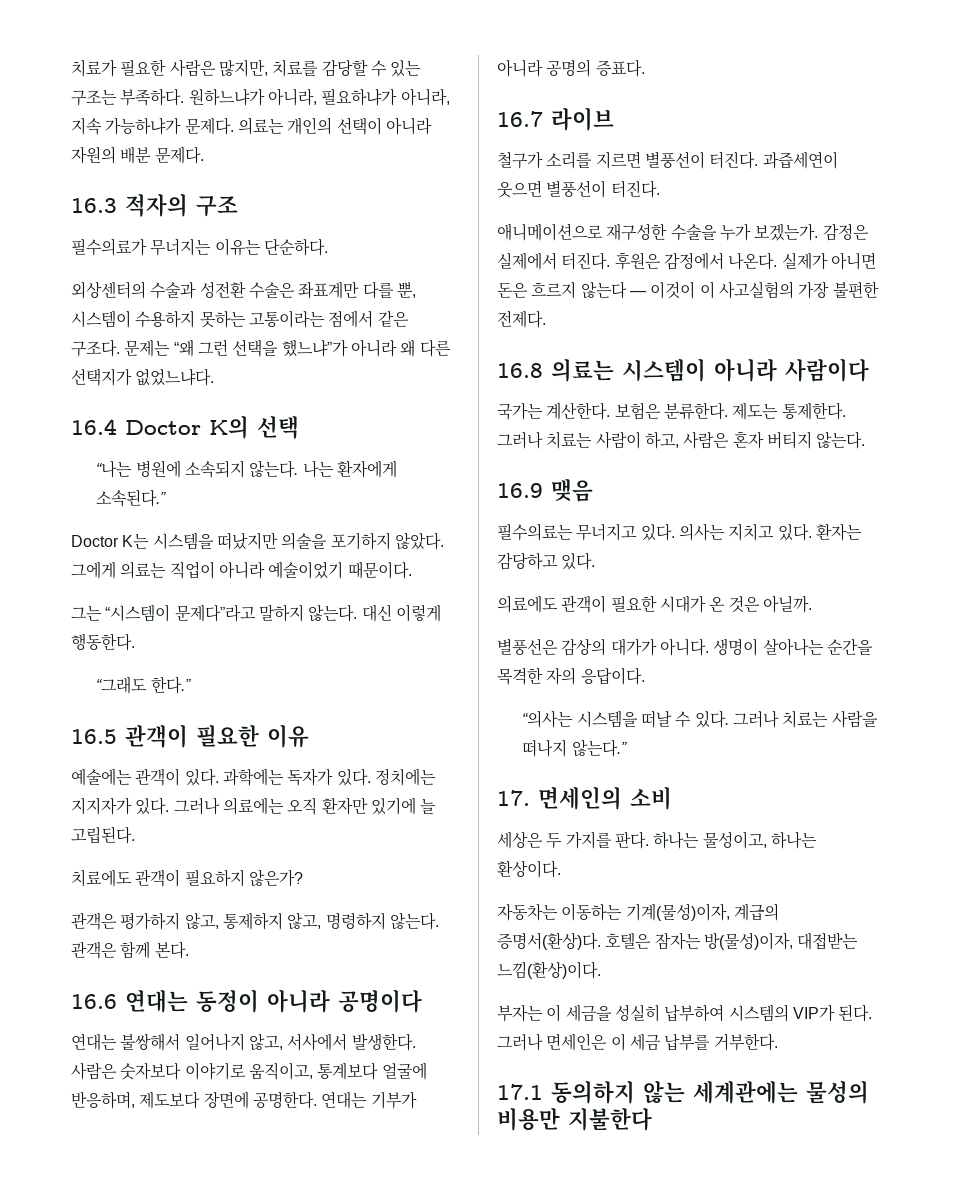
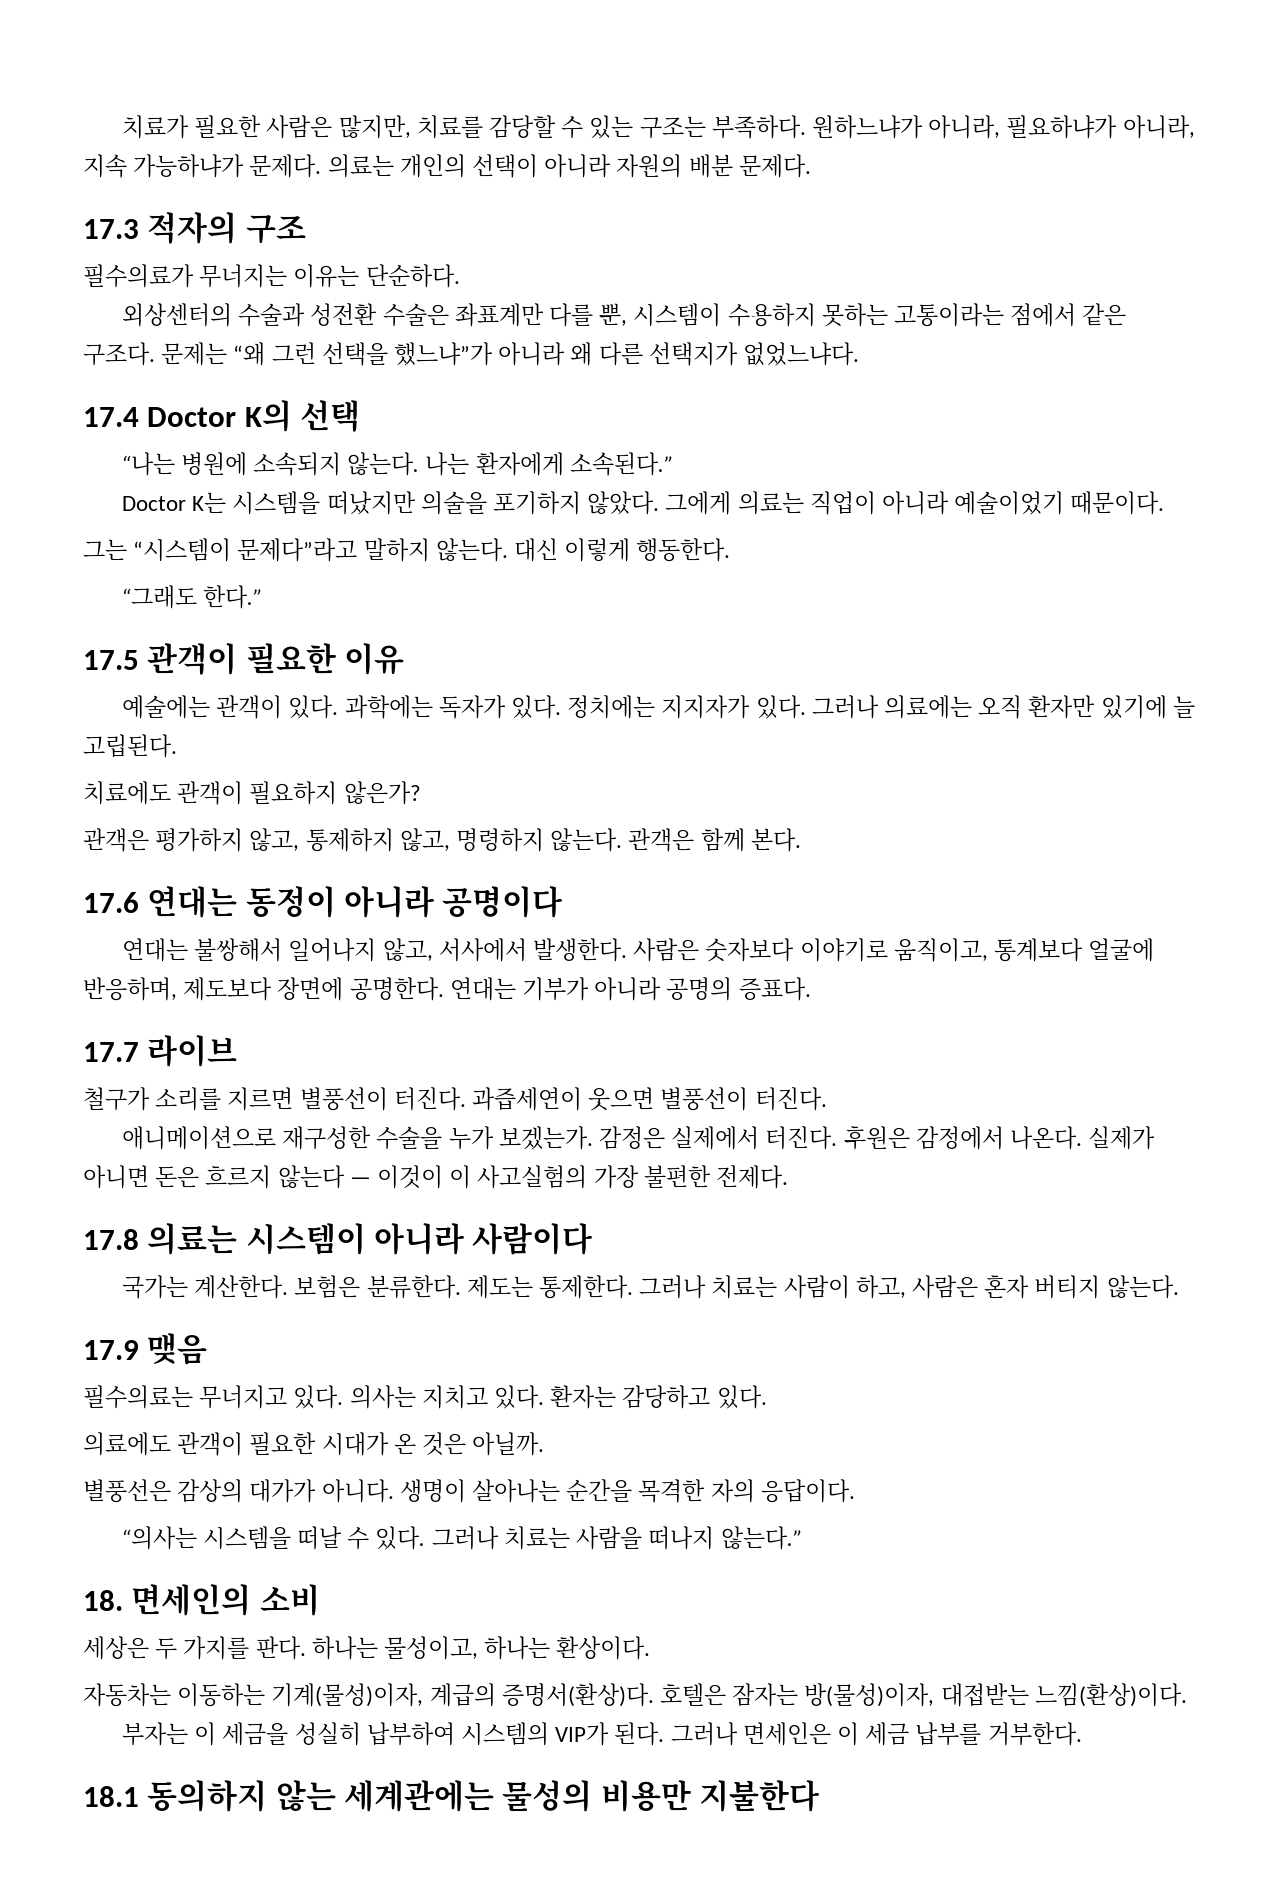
- 16.3 적자의 구조
+ 17.3 적자의 구조
- 16.4 Doctor K의 선택
+ 17.4 Doctor K의 선택
- 16.5 관객이 필요한 이유
+ 17.5 관객이 필요한 이유
- 16.6 연대는 동정이 아니라 공명이다
+ 17.6 연대는 동정이 아니라 공명이다
- 16.7 라이브
+ 17.7 라이브
- 16.8 의료는 시스템이 아니라 사람이다
+ 17.8 의료는 시스템이 아니라 사람이다
- 16.9 맺음
+ 17.9 맺음
- 17. 면세인의 소비
+ 18. 면세인의 소비
- 17.1 동의하지 않는 세계관에는 물성의 비용만 지불한다
+ 18.1 동의하지 않는 세계관에는 물성의 비용만 지불한다

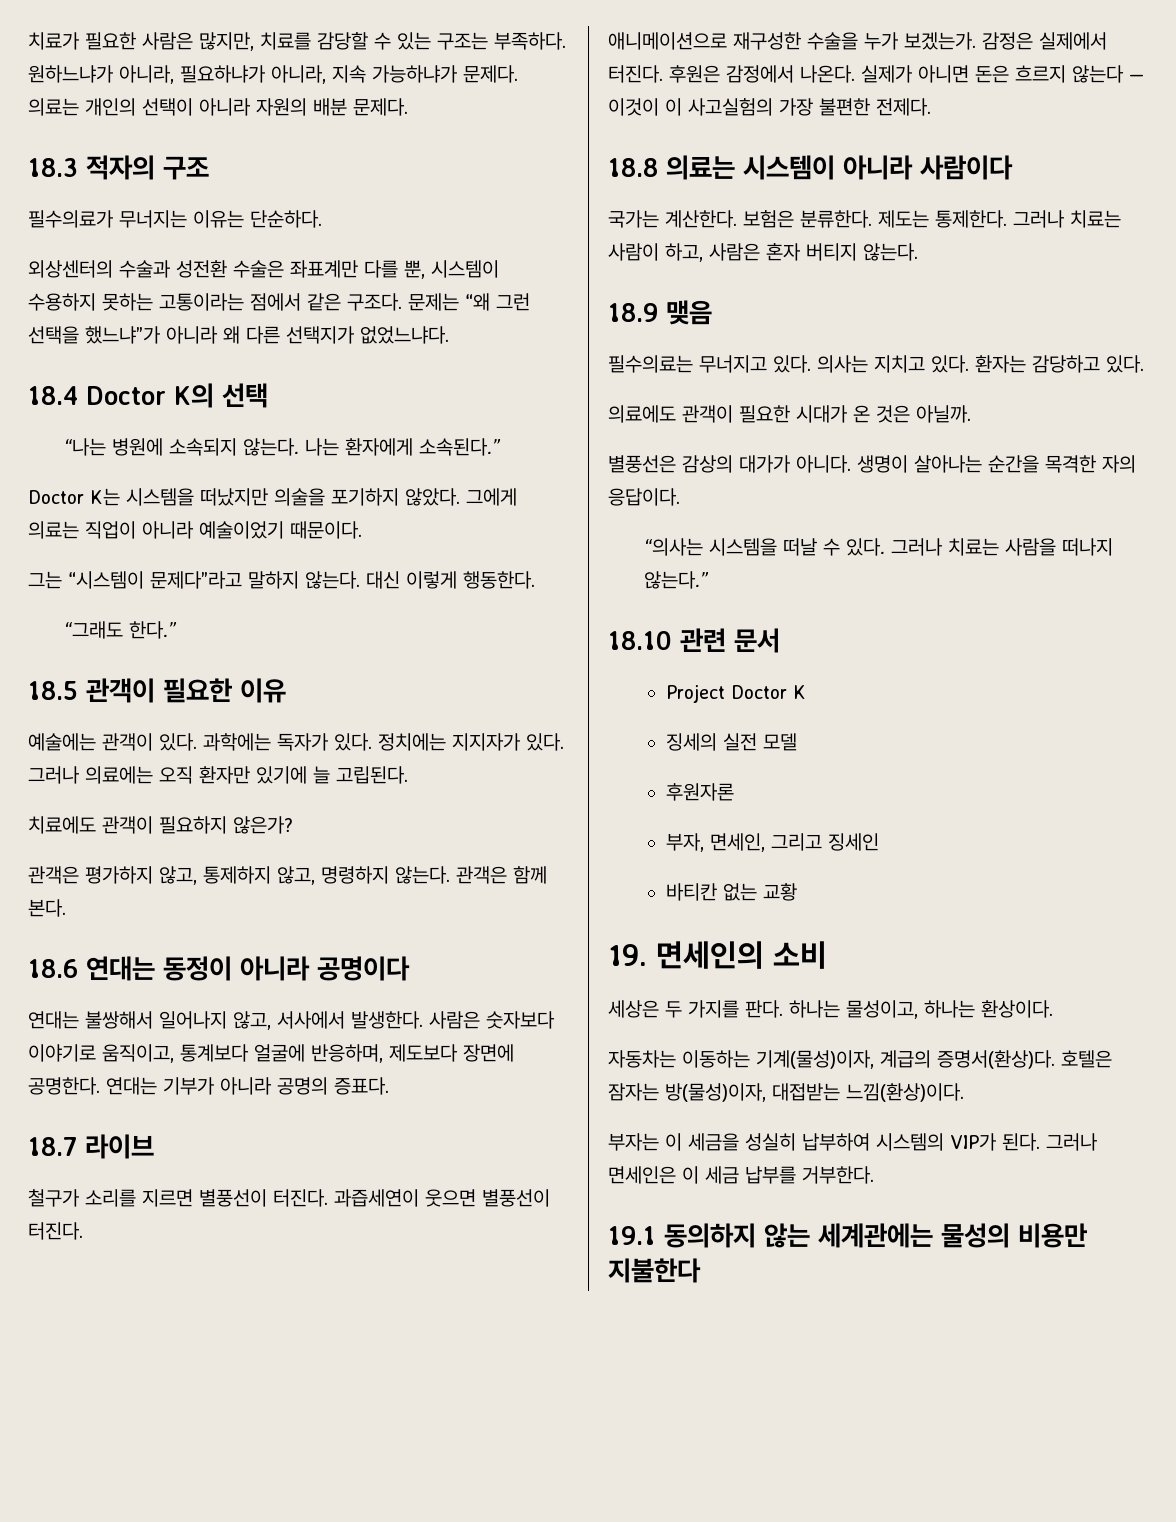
- 17.3 적자의 구조
+ 18.3 적자의 구조
- 17.4 Doctor K의 선택
+ 18.4 Doctor K의 선택
- 17.5 관객이 필요한 이유
+ 18.5 관객이 필요한 이유
- 17.6 연대는 동정이 아니라 공명이다
+ 18.6 연대는 동정이 아니라 공명이다
- 17.7 라이브
+ 18.7 라이브
- 17.8 의료는 시스템이 아니라 사람이다
+ 18.8 의료는 시스템이 아니라 사람이다
- 17.9 맺음
+ 18.9 맺음
- 18. 면세인의 소비
+ 18.10 관련 문서
+ Project Doctor K
+ 징세의 실전 모델
+ 후원자론
+ 부자, 면세인, 그리고 징세인
+ 바티칸 없는 교황
+ 19. 면세인의 소비
- 18.1 동의하지 않는 세계관에는 물성의 비용만 지불한다
+ 19.1 동의하지 않는 세계관에는 물성의 비용만 지불한다

